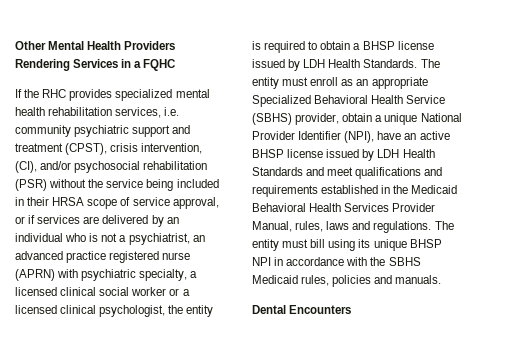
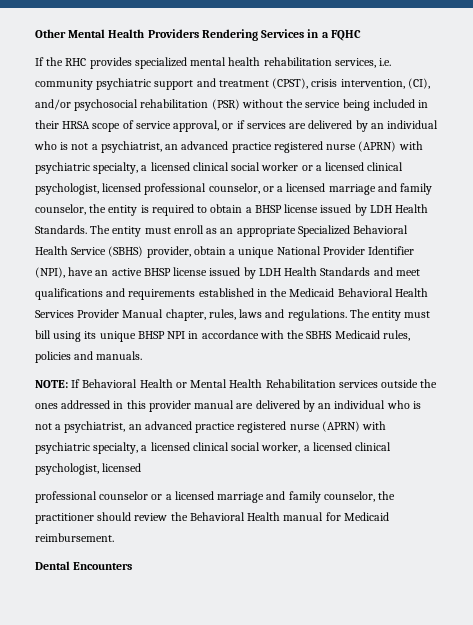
- If the RHC provides specialized mental health rehabilitation services, i.e. community psychiatric support and treatment (CPST), crisis intervention, (CI), and/or psychosocial rehabilitation (PSR) without the service being included in their HRSA scope of service approval, or if services are delivered by an individual who is not a psychiatrist, an advanced practice registered nurse (APRN) with psychiatric specialty, a licensed clinical social worker or a licensed clinical psychologist, the entity is required to obtain a BHSP license issued by LDH Health Standards.
+ If the RHC provides specialized mental health rehabilitation services, i.e. community psychiatric support and treatment (CPST), crisis intervention, (CI), and/or psychosocial rehabilitation (PSR) without the service being included in their HRSA scope of service approval, or if services are delivered by an individual who is not a psychiatrist, an advanced practice registered nurse (APRN) with psychiatric specialty, a licensed clinical social worker or a licensed clinical psychologist, licensed professional counselor, or a licensed marriage and family counselor, the entity is required to obtain a BHSP license issued by LDH Health Standards.
- The entity must enroll as an appropriate Specialized Behavioral Health Service (SBHS) provider, obtain a unique National Provider Identifier (NPI), have an active BHSP license issued by LDH Health Standards and meet qualifications and requirements established in the Medicaid Behavioral Health Services Provider Manual, rules, laws and regulations.
+ The entity must enroll as an appropriate Specialized Behavioral Health Service (SBHS) provider, obtain a unique National Provider Identifier (NPI), have an active BHSP license issued by LDH Health Standards and meet qualifications and requirements established in the Medicaid Behavioral Health Services Provider Manual chapter, rules, laws and regulations.
+ NOTE: If Behavioral Health or Mental Health Rehabilitation services outside the ones addressed in this provider manual are delivered by an individual who is not a psychiatrist, an advanced practice registered nurse (APRN) with psychiatric specialty, a licensed clinical social worker, a licensed clinical psychologist, licensed
+ professional counselor or a licensed marriage and family counselor, the practitioner should review the Behavioral Health manual for Medicaid reimbursement.

